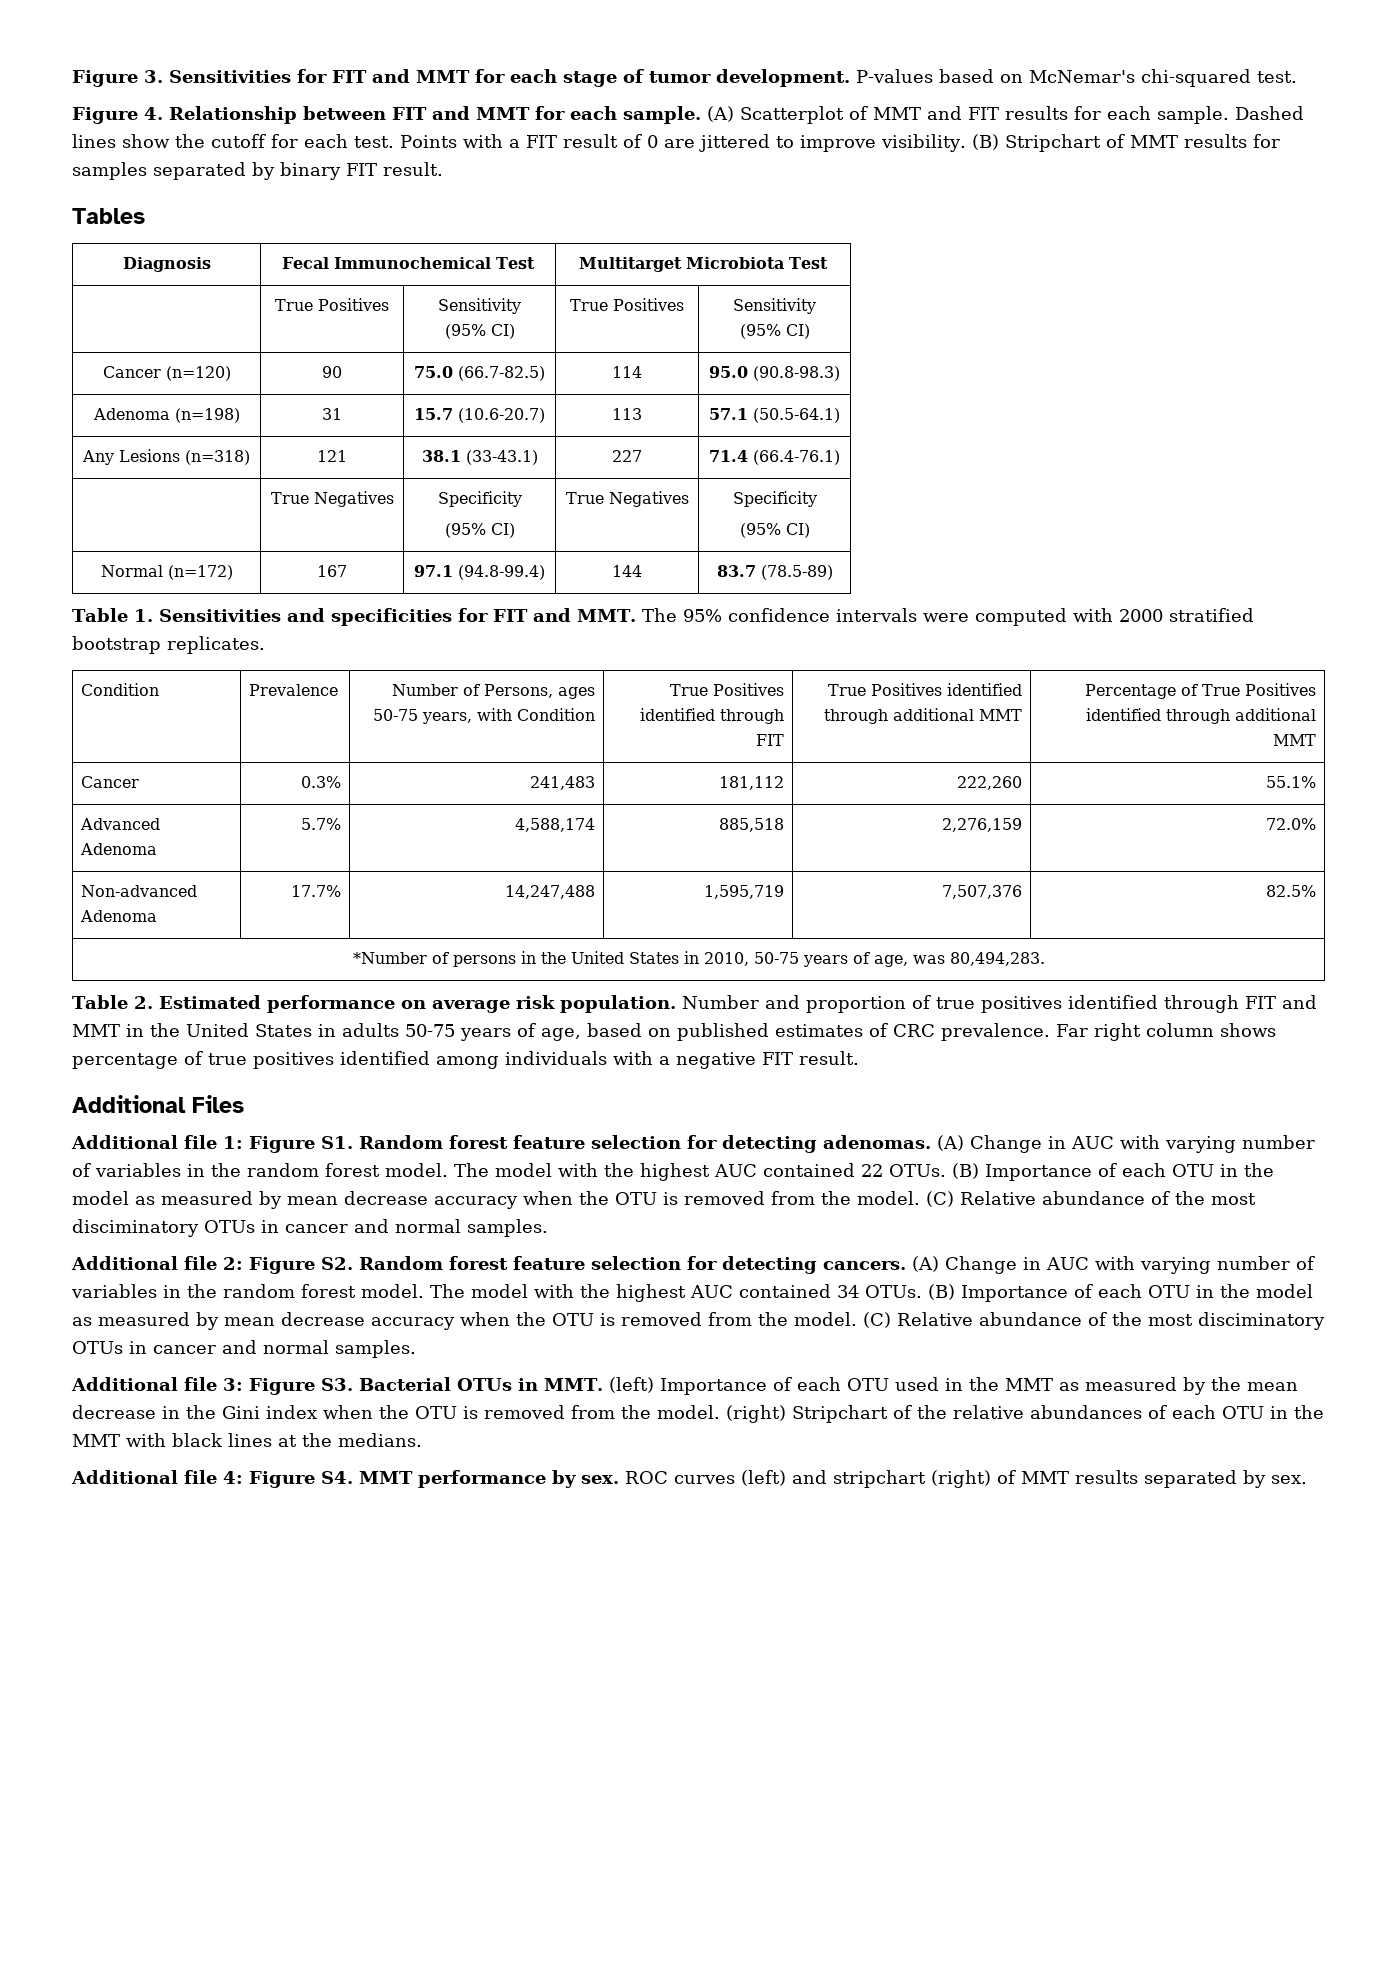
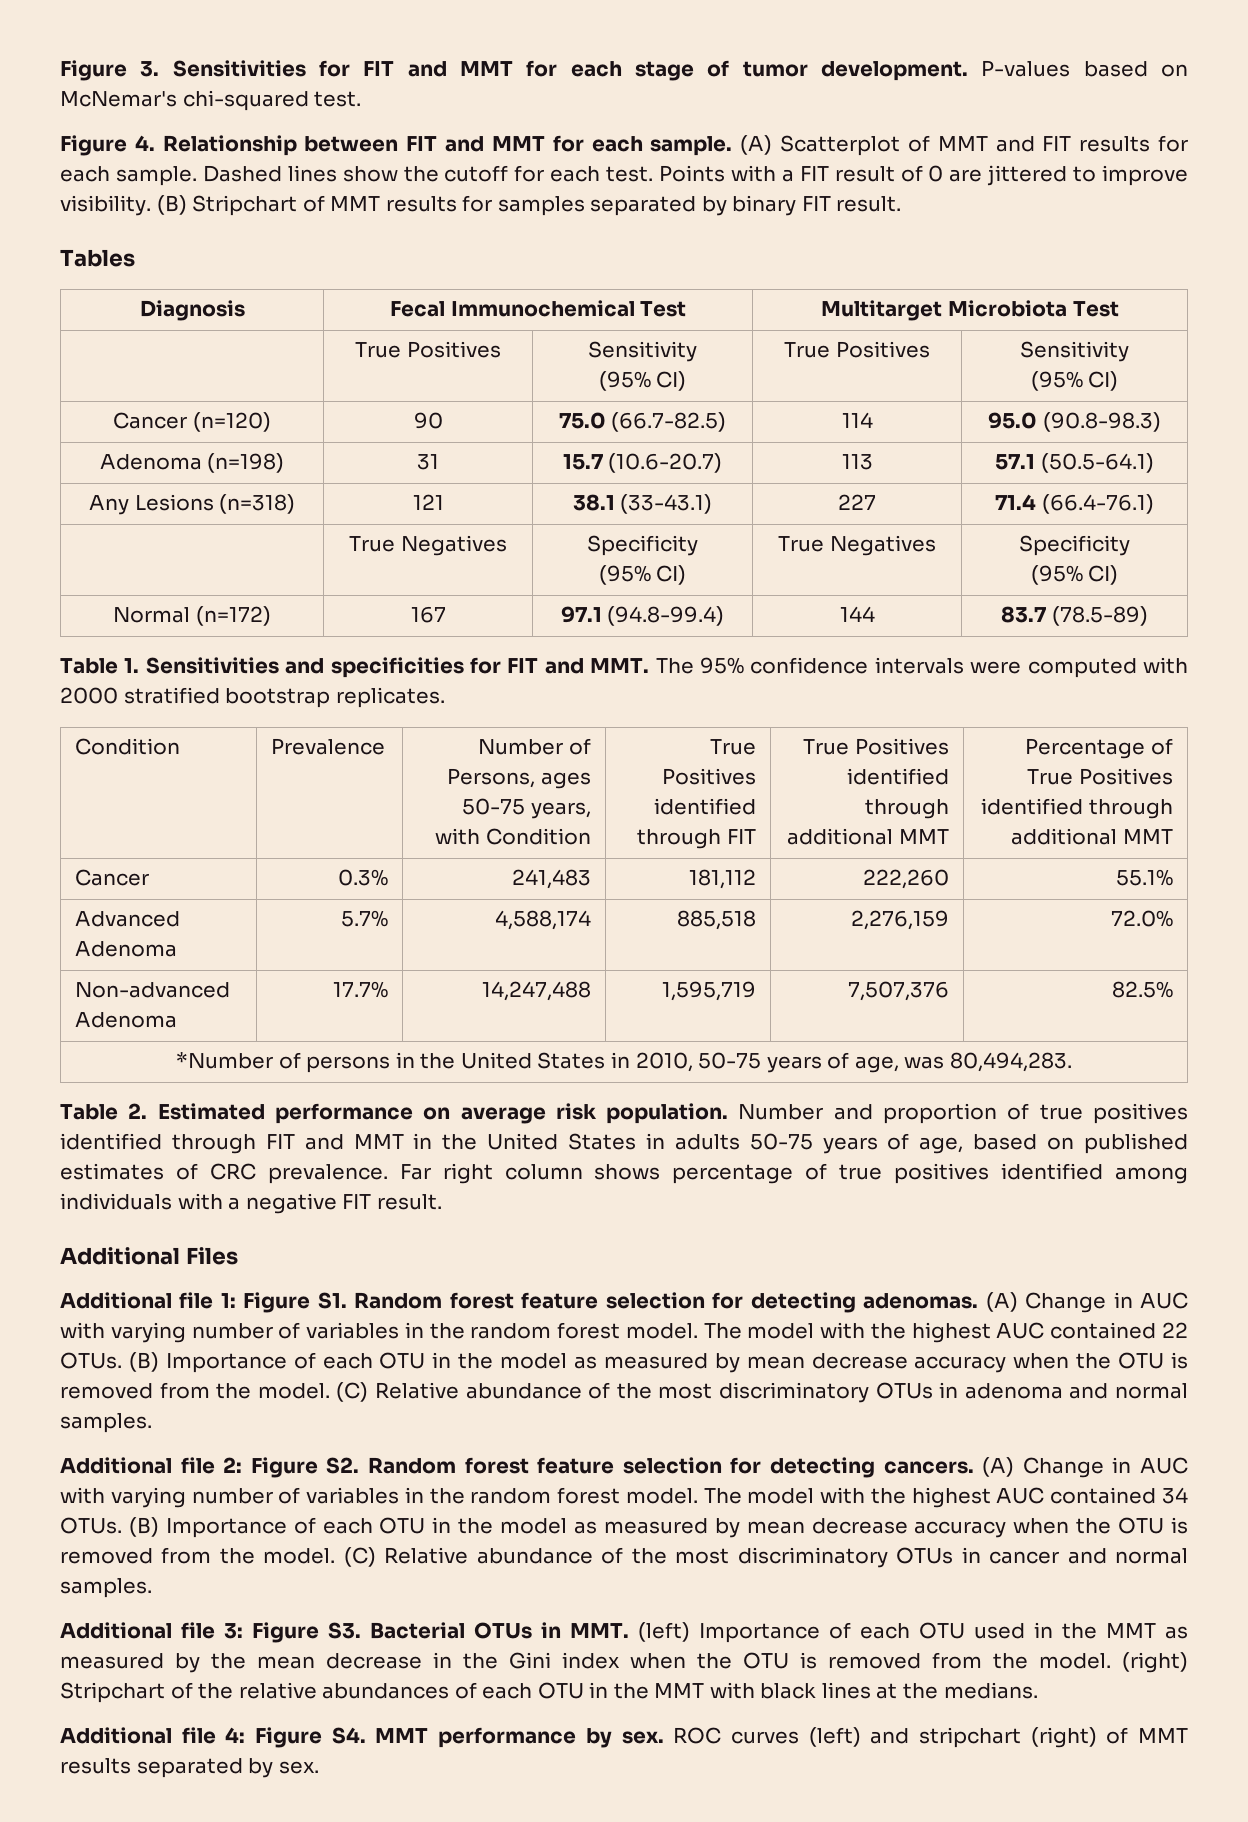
- The model with the highest AUC contained 22 OTUs. (B) Importance of each OTU in the model as measured by mean decrease accuracy when the OTU is removed from the model. (C) Relative abundance of the most disciminatory OTUs in cancer and normal samples.
+ The model with the highest AUC contained 22 OTUs. (B) Importance of each OTU in the model as measured by mean decrease accuracy when the OTU is removed from the model. (C) Relative abundance of the most discriminatory OTUs in adenoma and normal samples.
- The model with the highest AUC contained 34 OTUs. (B) Importance of each OTU in the model as measured by mean decrease accuracy when the OTU is removed from the model. (C) Relative abundance of the most disciminatory OTUs in cancer and normal samples.
+ The model with the highest AUC contained 34 OTUs. (B) Importance of each OTU in the model as measured by mean decrease accuracy when the OTU is removed from the model. (C) Relative abundance of the most discriminatory OTUs in cancer and normal samples.

